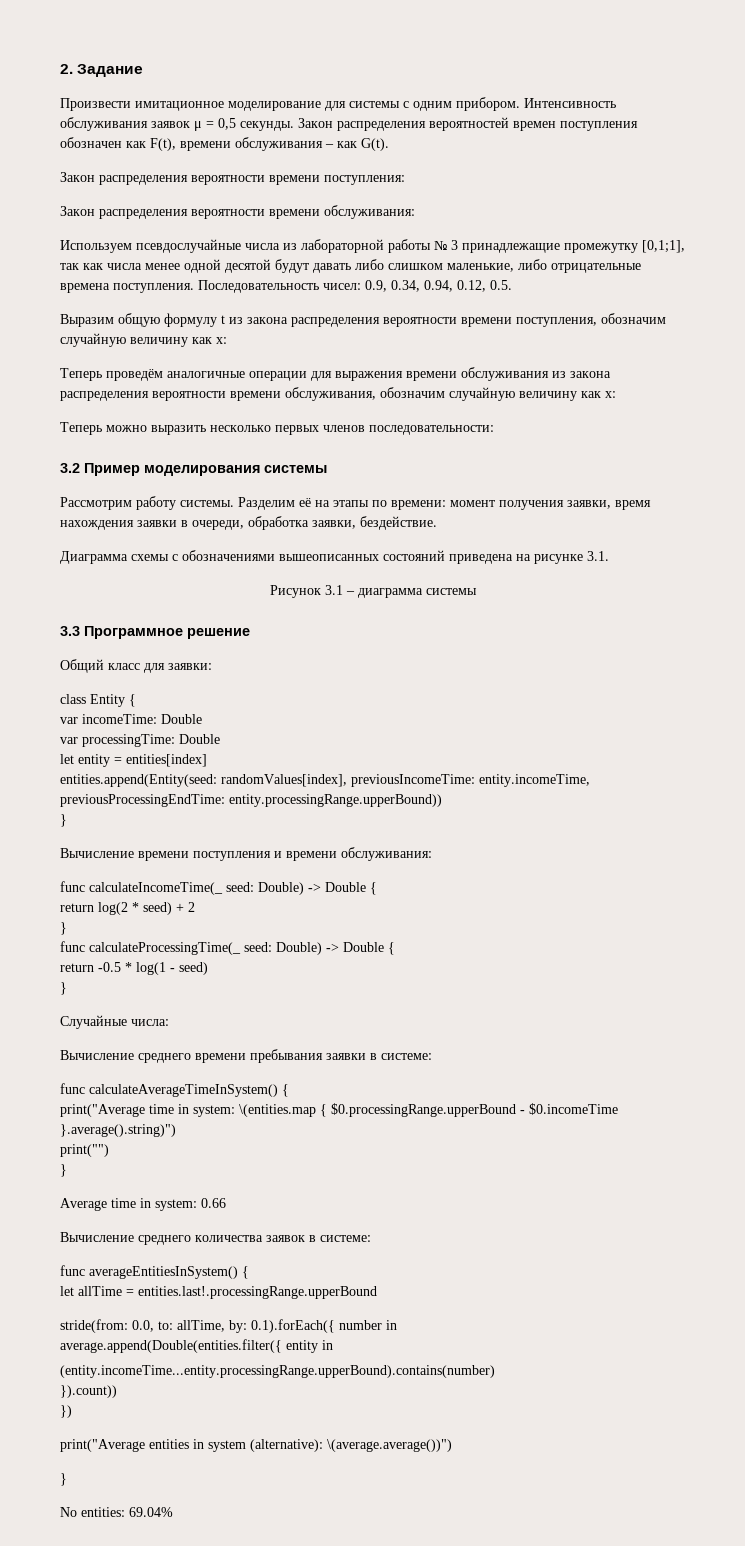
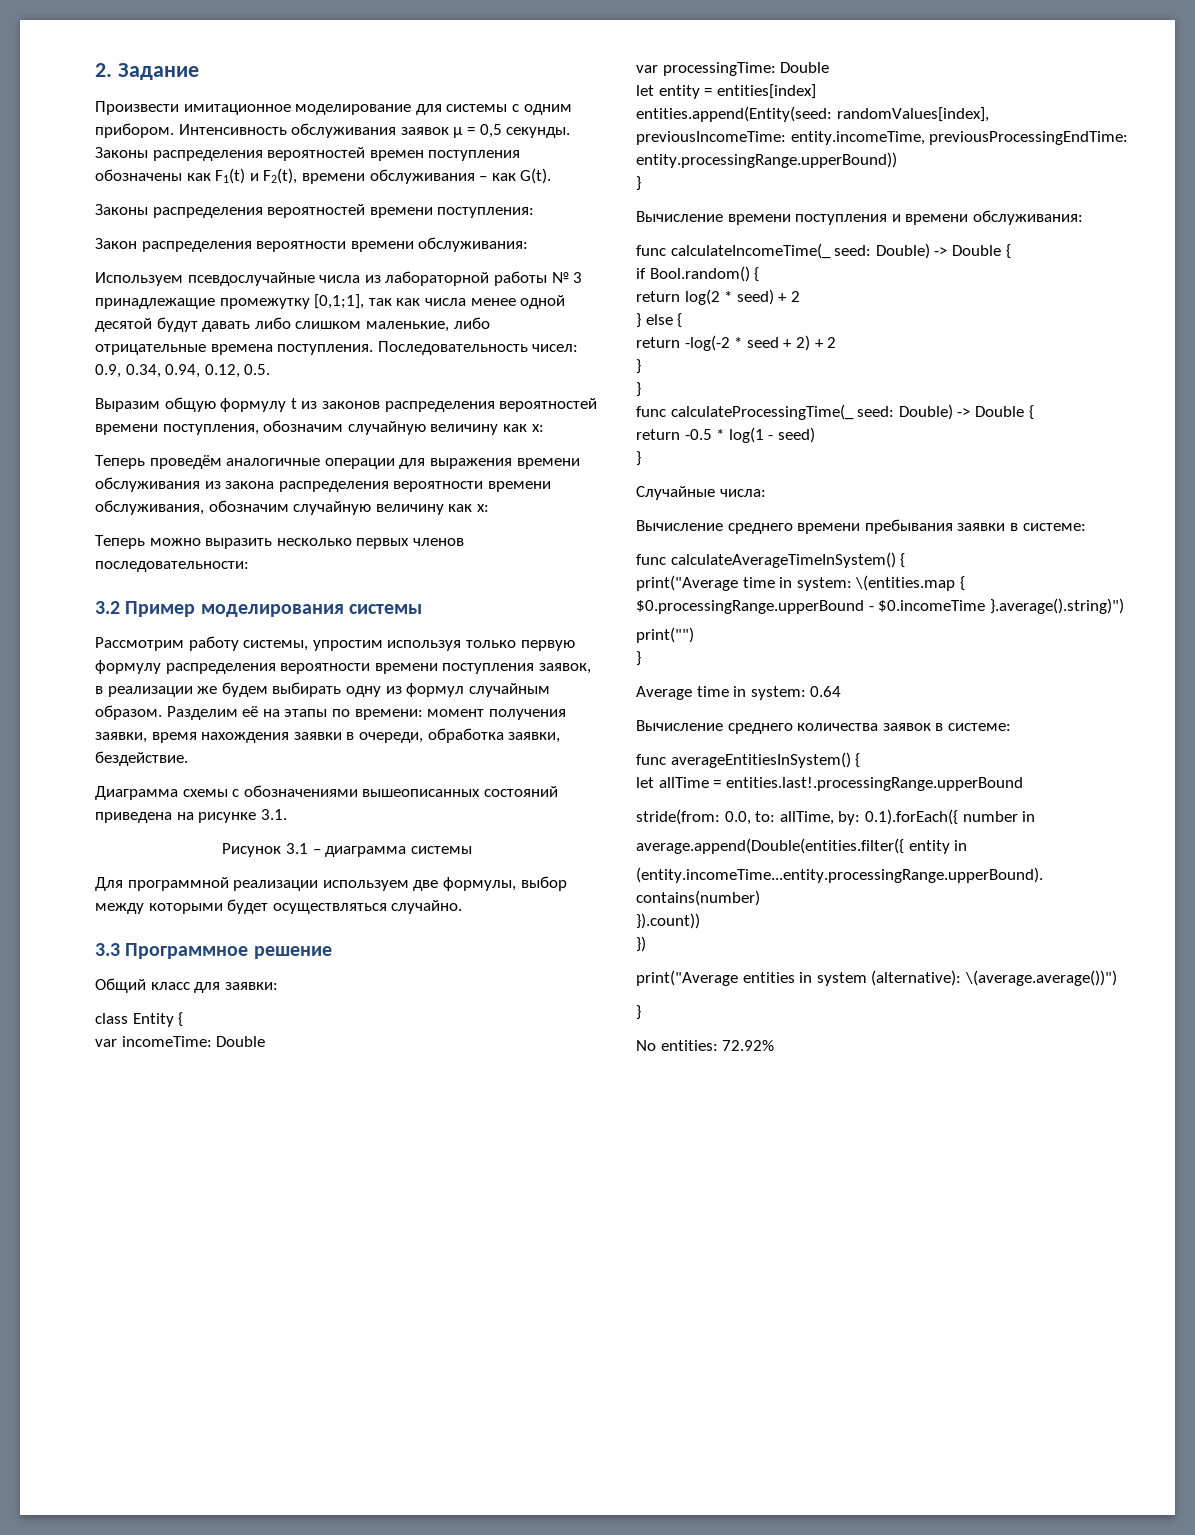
- Закон распределения вероятностей времен поступления обозначен как F(t), времени обслуживания – как G(t).
+ Законы распределения вероятностей времен поступления обозначены как F1(t) и F2(t), времени обслуживания – как G(t).
- Закон распределения вероятности времени поступления:
+ Законы распределения вероятностей времени поступления:
- Выразим общую формулу t из закона распределения вероятности времени поступления, обозначим случайную величину как x:
+ Выразим общую формулу t из законов распределения вероятностей времени поступления, обозначим случайную величину как x:
- Рассмотрим работу системы.
+ Рассмотрим работу системы, упростим используя только первую формулу распределения вероятности времени поступления заявок, в реализации же будем выбирать одну из формул случайным образом.
+ Для программной реализации используем две формулы, выбор между которыми будет осуществляться случайно.
+ if Bool.random() {
+ } else {
+ return -log(-2 * seed + 2) + 2
+ }
- Average time in system: 0.66
+ Average time in system: 0.64
- No entities: 69.04%
+ No entities: 72.92%

